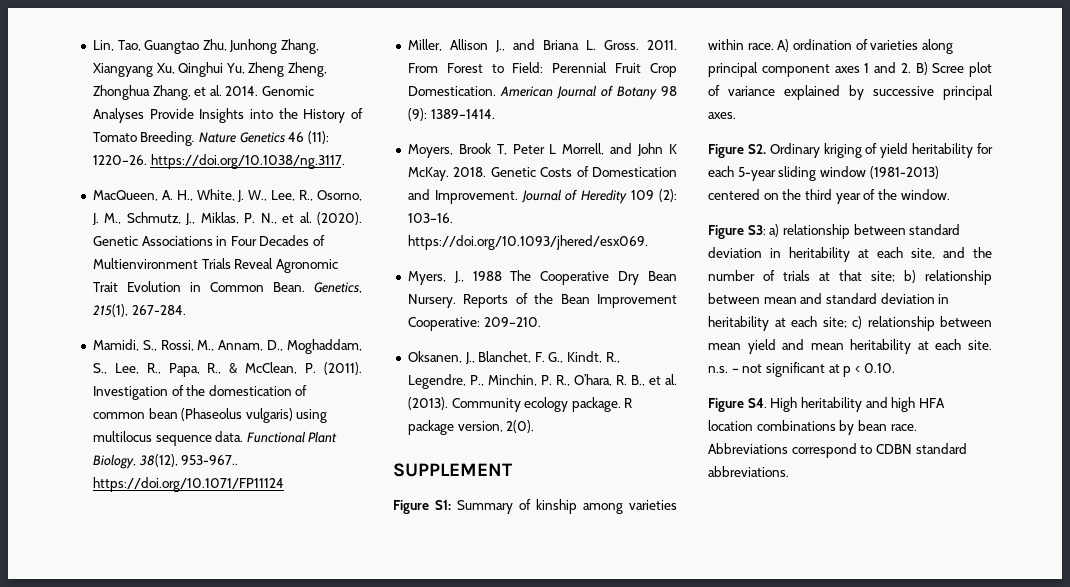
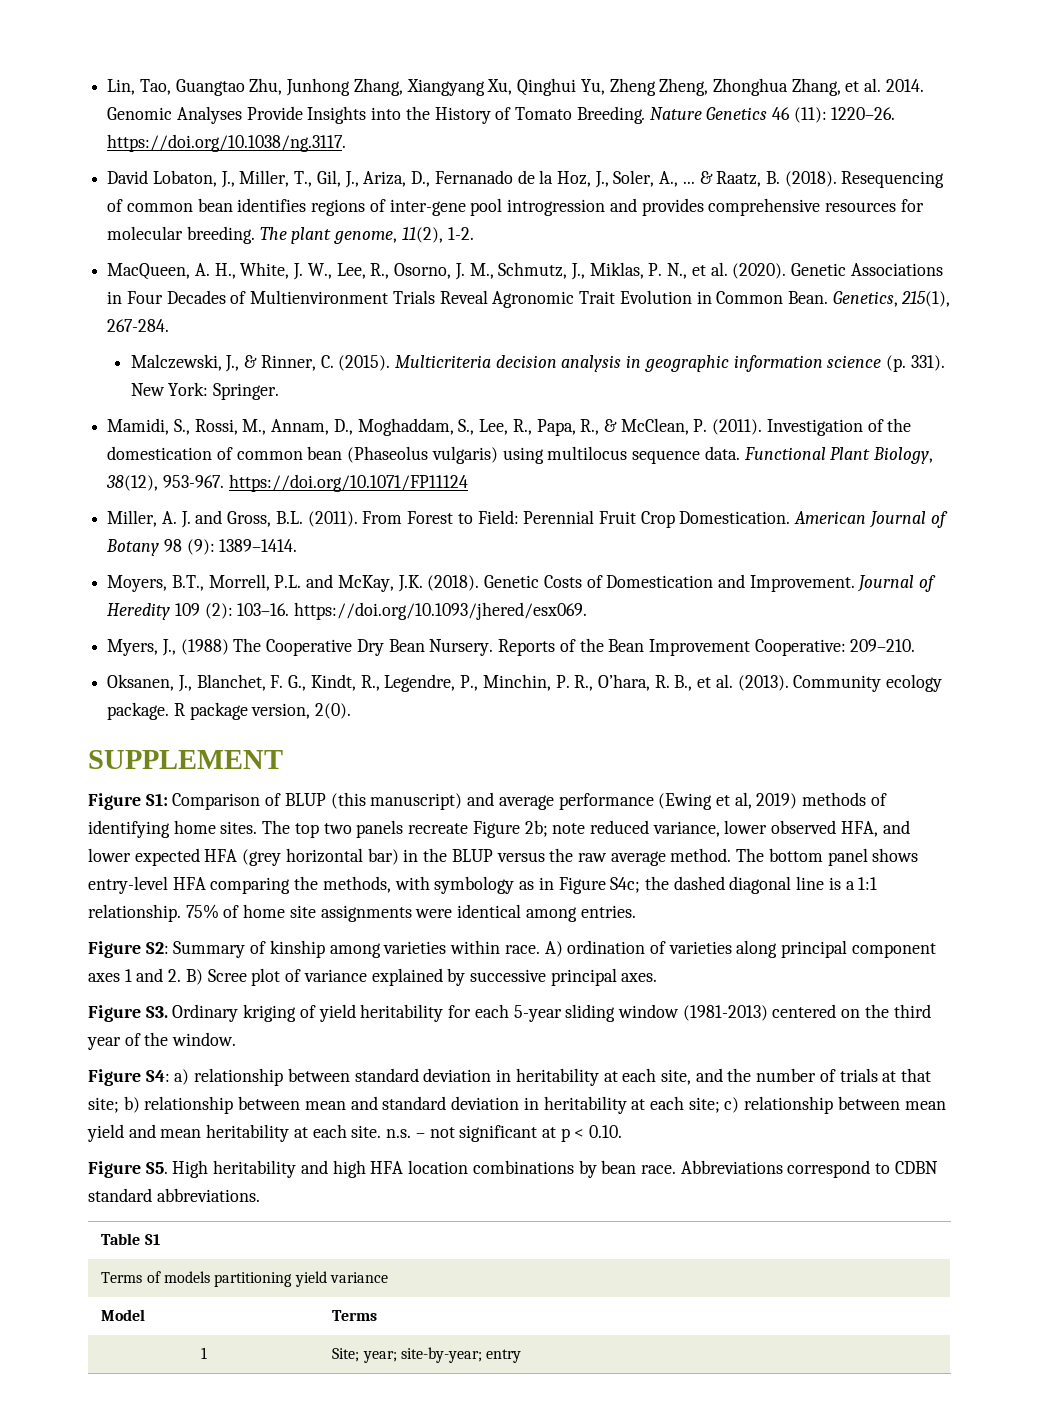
+ David Lobaton, J., Miller, T., Gil, J., Ariza, D., Fernanado de la Hoz, J., Soler, A., ... & Raatz, B. (2018). Resequencing of common bean identifies regions of inter-gene pool introgression and provides comprehensive resources for molecular breeding. The plant genome, 11(2), 1-2.
+ Malczewski, J., & Rinner, C. (2015). Multicriteria decision analysis in geographic information science (p. 331). New York: Springer.
- Functional Plant Biology, 38(12), 953-967.. https://doi.org/10.1071/FP11124
+ Functional Plant Biology, 38(12), 953-967. https://doi.org/10.1071/FP11124
- Miller, Allison J., and Briana L. Gross. 2011.
+ Miller, A. J. and Gross, B.L. (2011).
- Moyers, Brook T, Peter L Morrell, and John K McKay. 2018.
+ Moyers, B.T., Morrell, P.L. and McKay, J.K. (2018).
- Myers, J., 1988 The Cooperative Dry Bean Nursery.
+ Myers, J., (1988) The Cooperative Dry Bean Nursery.
- Figure S1: Summary of kinship among varieties within race.
+ Figure S1: Comparison of BLUP (this manuscript) and average performance (Ewing et al, 2019) methods of identifying home sites. The top two panels recreate Figure 2b; note reduced variance, lower observed HFA, and lower expected HFA (grey horizontal bar) in the BLUP versus the raw average method. The bottom panel shows entry-level HFA comparing the methods, with symbology as in Figure S4c; the dashed diagonal line is a 1:1 relationship. 75% of home site assignments were identical among entries.
+ Figure S2: Summary of kinship among varieties within race.
- Figure S2. Ordinary kriging of yield heritability for each 5-year sliding window (1981-2013) centered on the third year of the window.
+ Figure S3. Ordinary kriging of yield heritability for each 5-year sliding window (1981-2013) centered on the third year of the window.
- Figure S3: a) relationship between standard deviation in heritability at each site, and the number of trials at that site; b) relationship between mean and standard deviation in heritability at each site; c) relationship between mean yield and mean heritability at each site. n.s. – not significant at p < 0.10.
+ Figure S4: a) relationship between standard deviation in heritability at each site, and the number of trials at that site; b) relationship between mean and standard deviation in heritability at each site; c) relationship between mean yield and mean heritability at each site. n.s. – not significant at p < 0.10.
- Figure S4. High heritability and high HFA location combinations by bean race.
+ Figure S5. High heritability and high HFA location combinations by bean race.
+ Table S1
+ Terms of models partitioning yield variance
+ Model | Terms
+ 1 | Site; year; site-by-year; entry

